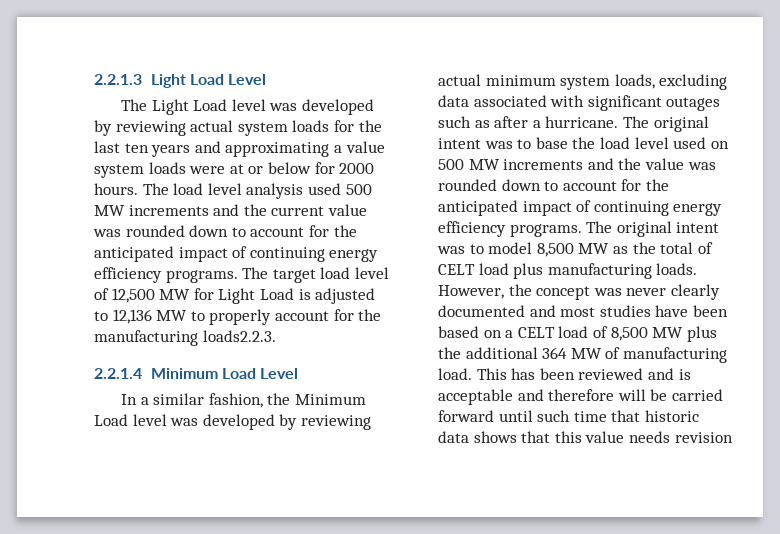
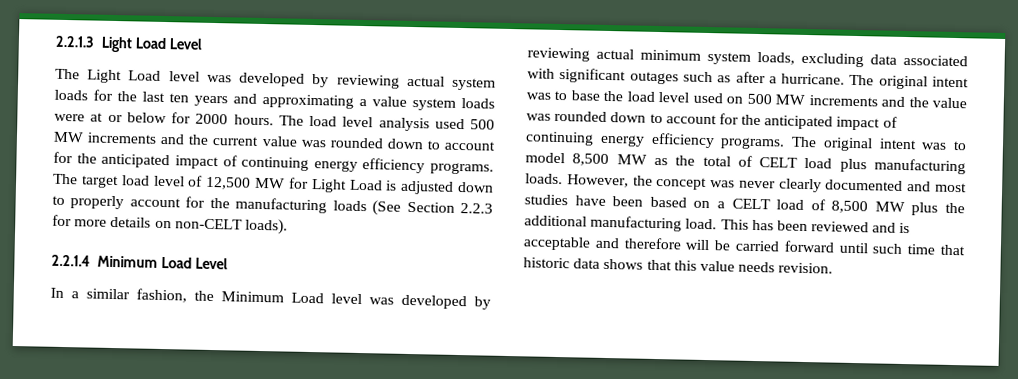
- The target load level of 12,500 MW for Light Load is adjusted to 12,136 MW to properly account for the manufacturing loads2.2.3.
+ The target load level of 12,500 MW for Light Load is adjusted down to properly account for the manufacturing loads (See Section 2.2.3 for more details on non-CELT loads).
- However, the concept was never clearly documented and most studies have been based on a CELT load of 8,500 MW plus the additional 364 MW of manufacturing load.
+ However, the concept was never clearly documented and most studies have been based on a CELT load of 8,500 MW plus the additional manufacturing load.
- This has been reviewed and is acceptable and therefore will be carried forward until such time that historic data shows that this value needs revision
+ This has been reviewed and is acceptable and therefore will be carried forward until such time that historic data shows that this value needs revision.

